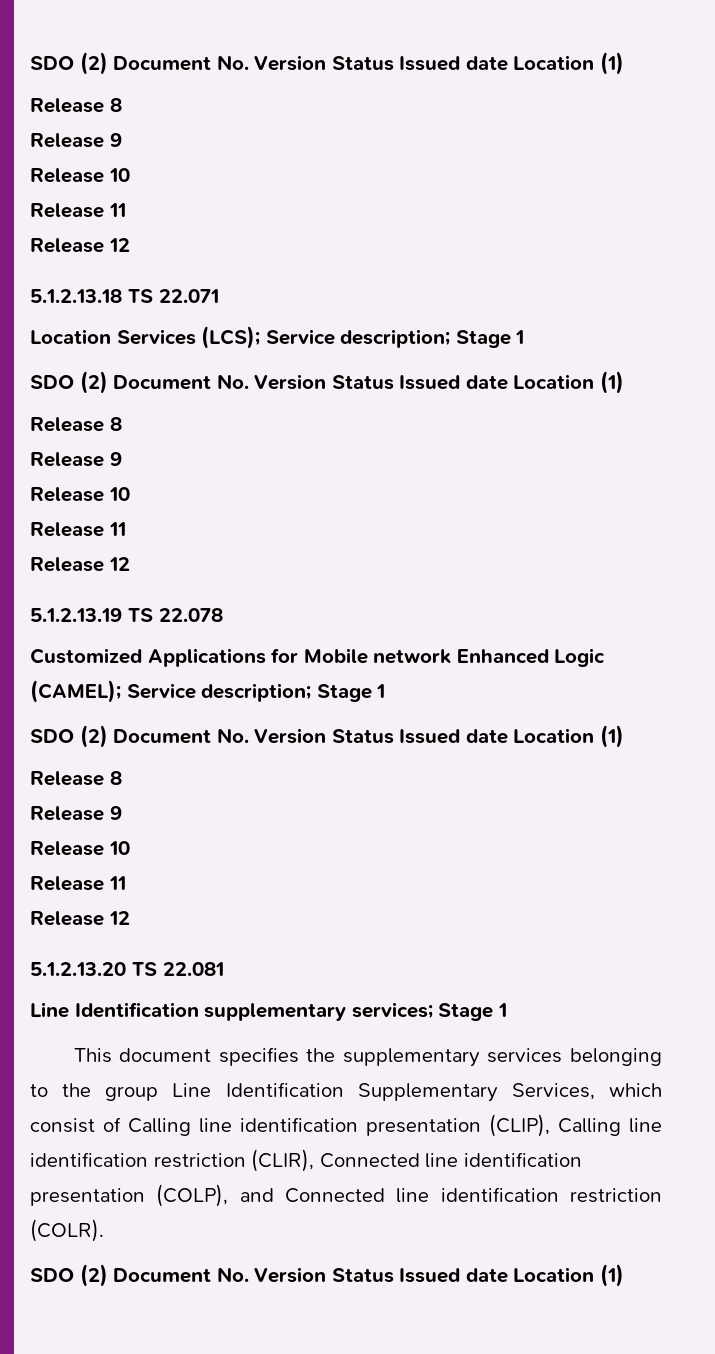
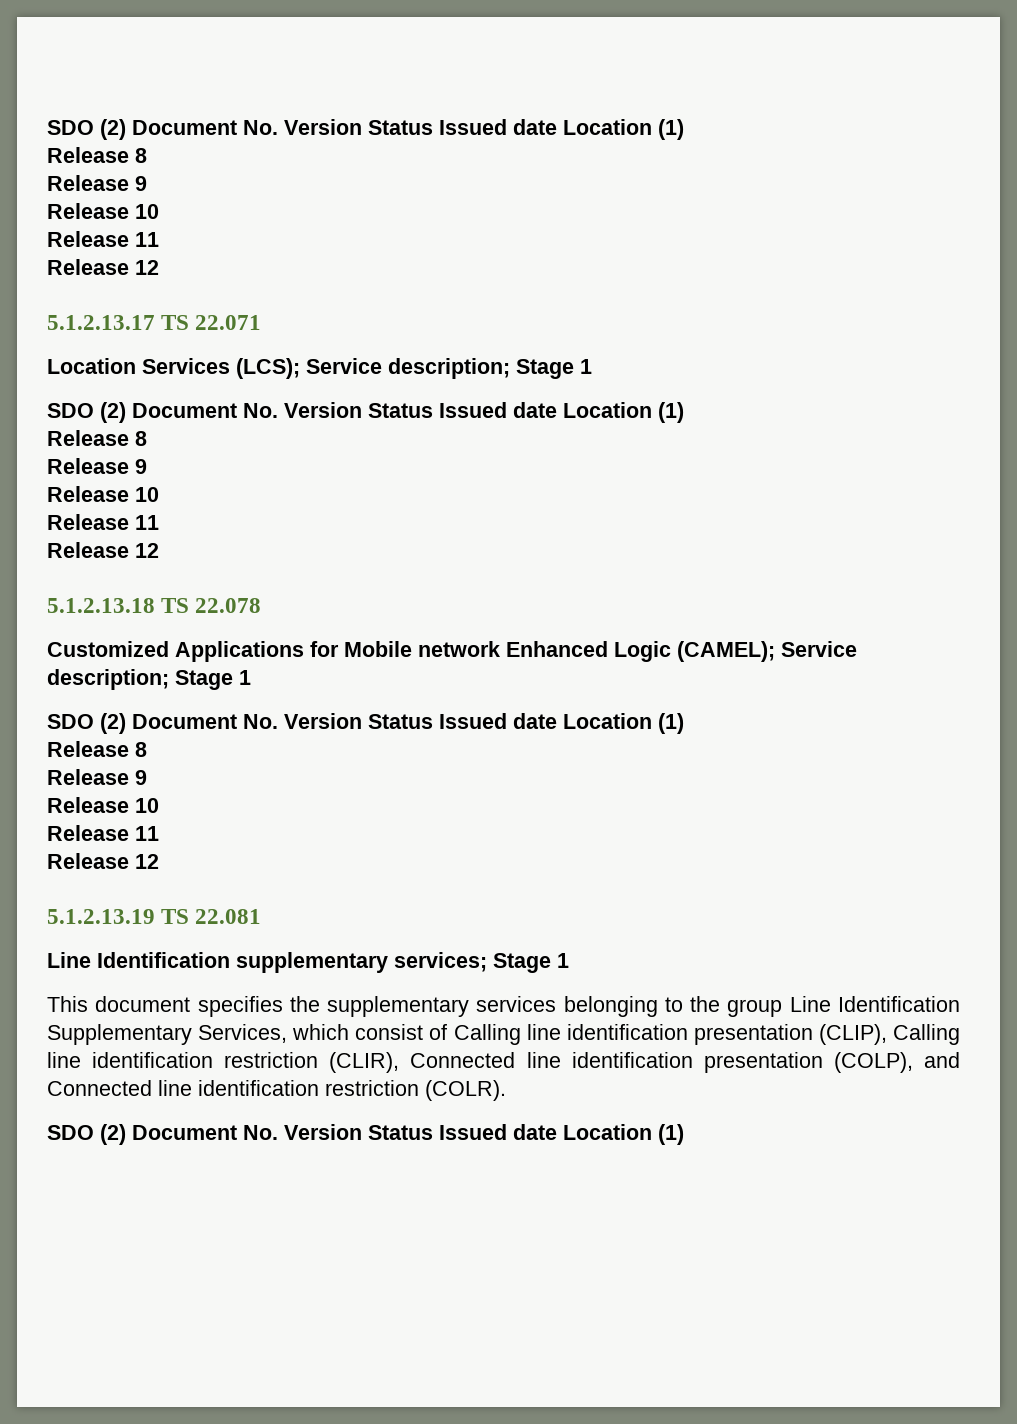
- 5.1.2.13.18 TS 22.071
+ 5.1.2.13.17 TS 22.071
- 5.1.2.13.19 TS 22.078
+ 5.1.2.13.18 TS 22.078
- 5.1.2.13.20 TS 22.081
+ 5.1.2.13.19 TS 22.081

